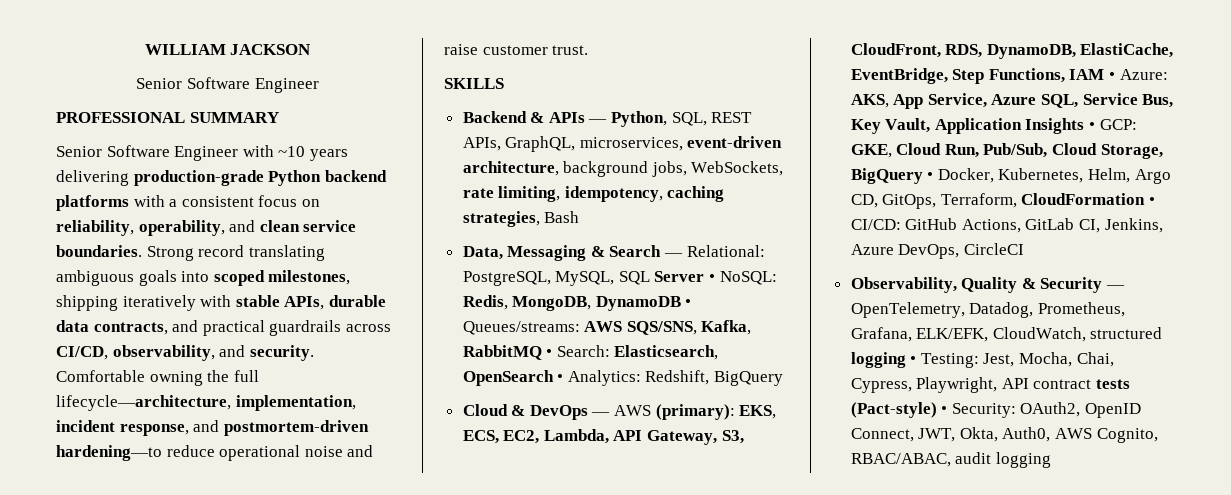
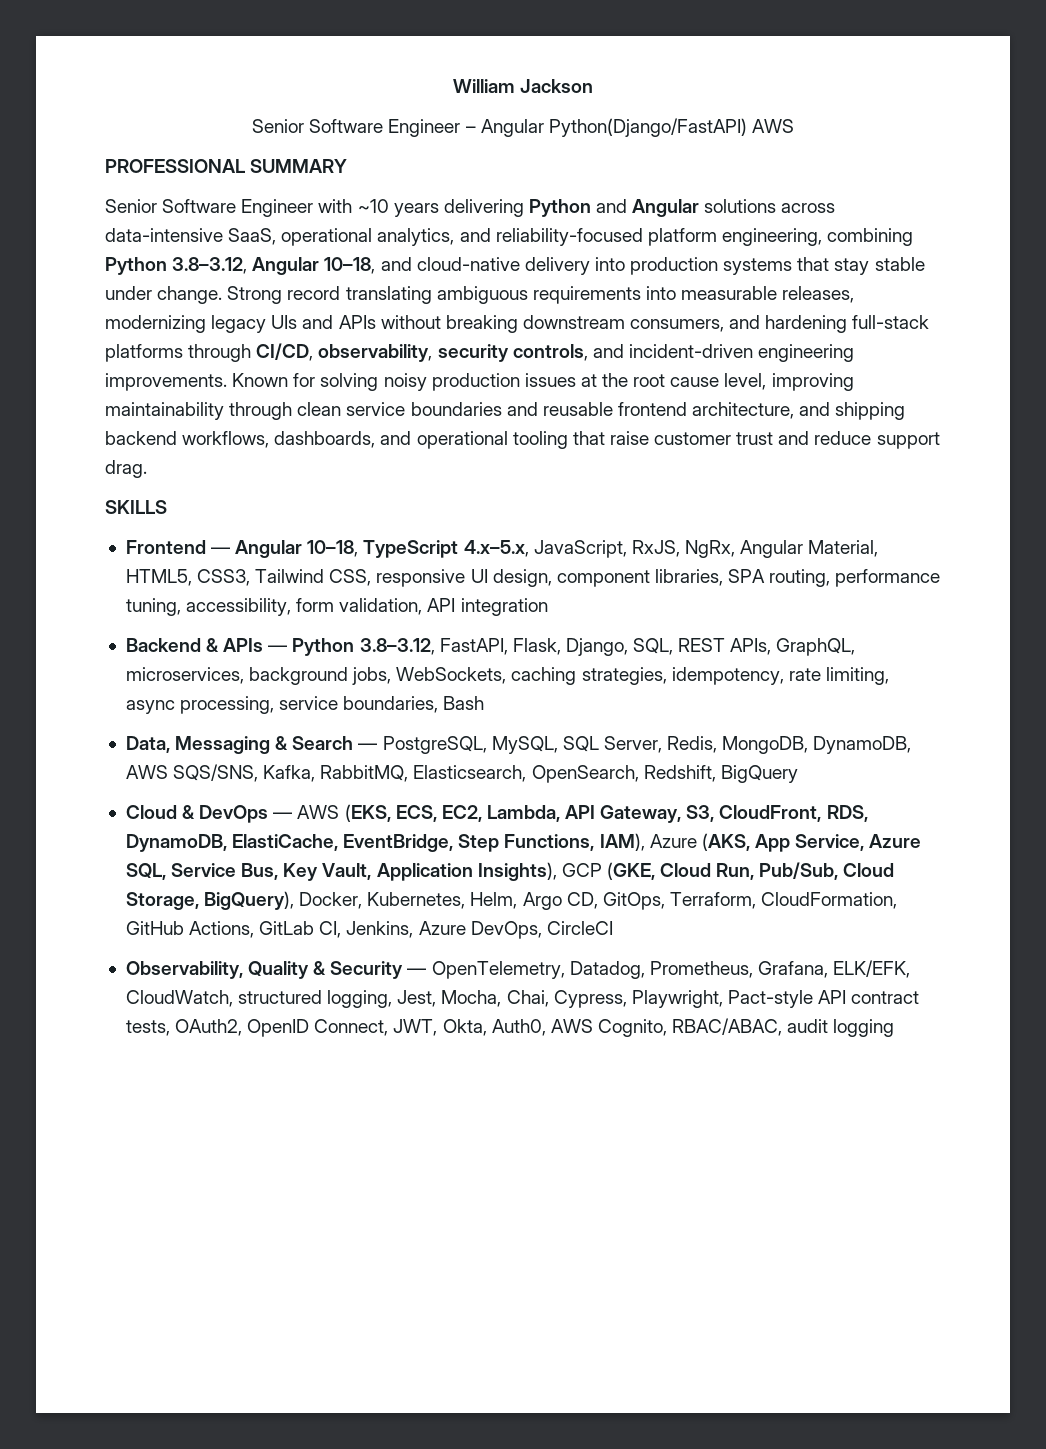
- WILLIAM JACKSON
- Senior Software Engineer
+ William Jackson
+ Senior Software Engineer – Angular Python(Django/FastAPI) AWS
- Senior Software Engineer with ~10 years delivering production-grade Python backend platforms with a consistent focus on reliability, operability, and clean service boundaries. Strong record translating ambiguous goals into scoped milestones, shipping iteratively with stable APIs, durable data contracts, and practical guardrails across CI/CD, observability, and security. Comfortable owning the full lifecycle—architecture, implementation, incident response, and postmortem-driven hardening—to reduce operational noise and raise customer trust.
+ Senior Software Engineer with ~10 years delivering Python and Angular solutions across data-intensive SaaS, operational analytics, and reliability-focused platform engineering, combining Python 3.8–3.12, Angular 10–18, and cloud-native delivery into production systems that stay stable under change. Strong record translating ambiguous requirements into measurable releases, modernizing legacy UIs and APIs without breaking downstream consumers, and hardening full-stack platforms through CI/CD, observability, security controls, and incident-driven engineering improvements. Known for solving noisy production issues at the root cause level, improving maintainability through clean service boundaries and reusable frontend architecture, and shipping backend workflows, dashboards, and operational tooling that raise customer trust and reduce support drag.
  SKILLS
+ Frontend — Angular 10–18, TypeScript 4.x–5.x, JavaScript, RxJS, NgRx, Angular Material, HTML5, CSS3, Tailwind CSS, responsive UI design, component libraries, SPA routing, performance tuning, accessibility, form validation, API integration
- Backend & APIs — Python, SQL, REST APIs, GraphQL, microservices, event-driven architecture, background jobs, WebSockets, rate limiting, idempotency, caching strategies, Bash
+ Backend & APIs — Python 3.8–3.12, FastAPI, Flask, Django, SQL, REST APIs, GraphQL, microservices, background jobs, WebSockets, caching strategies, idempotency, rate limiting, async processing, service boundaries, Bash
- Data, Messaging & Search — Relational: PostgreSQL, MySQL, SQL Server • NoSQL: Redis, MongoDB, DynamoDB • Queues/streams: AWS SQS/SNS, Kafka, RabbitMQ • Search: Elasticsearch, OpenSearch • Analytics: Redshift, BigQuery
+ Data, Messaging & Search — PostgreSQL, MySQL, SQL Server, Redis, MongoDB, DynamoDB, AWS SQS/SNS, Kafka, RabbitMQ, Elasticsearch, OpenSearch, Redshift, BigQuery
- Cloud & DevOps — AWS (primary): EKS, ECS, EC2, Lambda, API Gateway, S3, CloudFront, RDS, DynamoDB, ElastiCache, EventBridge, Step Functions, IAM • Azure: AKS, App Service, Azure SQL, Service Bus, Key Vault, Application Insights • GCP: GKE, Cloud Run, Pub/Sub, Cloud Storage, BigQuery • Docker, Kubernetes, Helm, Argo CD, GitOps, Terraform, CloudFormation • CI/CD: GitHub Actions, GitLab CI, Jenkins, Azure DevOps, CircleCI
+ Cloud & DevOps — AWS (EKS, ECS, EC2, Lambda, API Gateway, S3, CloudFront, RDS, DynamoDB, ElastiCache, EventBridge, Step Functions, IAM), Azure (AKS, App Service, Azure SQL, Service Bus, Key Vault, Application Insights), GCP (GKE, Cloud Run, Pub/Sub, Cloud Storage, BigQuery), Docker, Kubernetes, Helm, Argo CD, GitOps, Terraform, CloudFormation, GitHub Actions, GitLab CI, Jenkins, Azure DevOps, CircleCI
- Observability, Quality & Security — OpenTelemetry, Datadog, Prometheus, Grafana, ELK/EFK, CloudWatch, structured logging • Testing: Jest, Mocha, Chai, Cypress, Playwright, API contract tests (Pact-style) • Security: OAuth2, OpenID Connect, JWT, Okta, Auth0, AWS Cognito, RBAC/ABAC, audit logging
+ Observability, Quality & Security — OpenTelemetry, Datadog, Prometheus, Grafana, ELK/EFK, CloudWatch, structured logging, Jest, Mocha, Chai, Cypress, Playwright, Pact-style API contract tests, OAuth2, OpenID Connect, JWT, Okta, Auth0, AWS Cognito, RBAC/ABAC, audit logging

